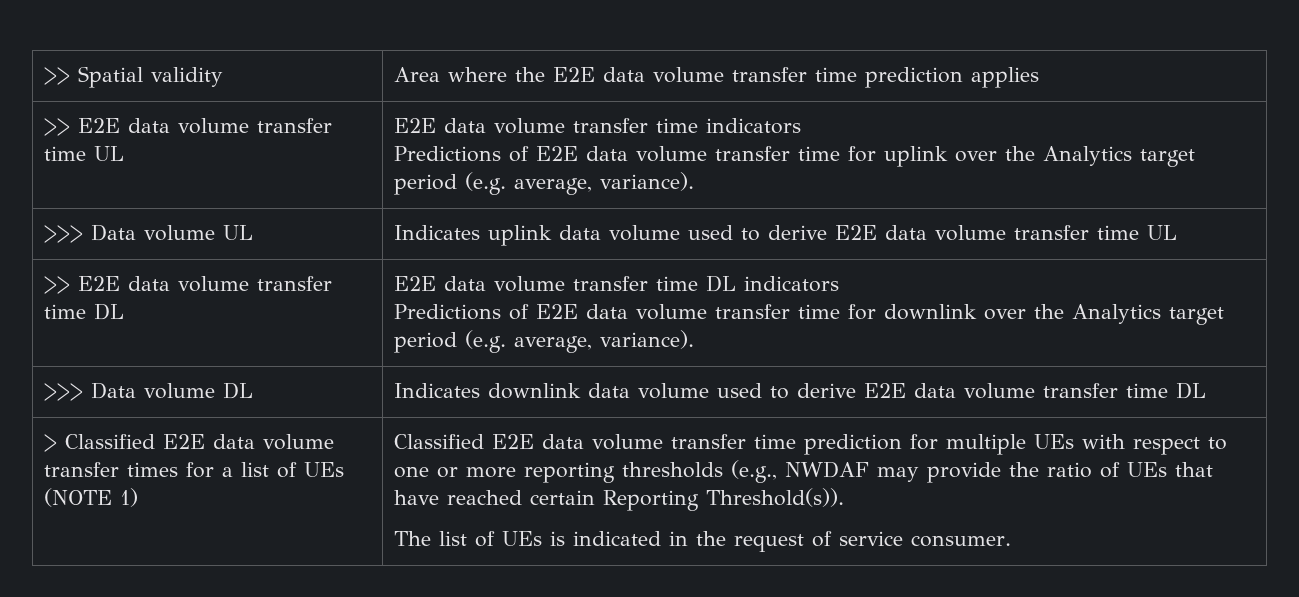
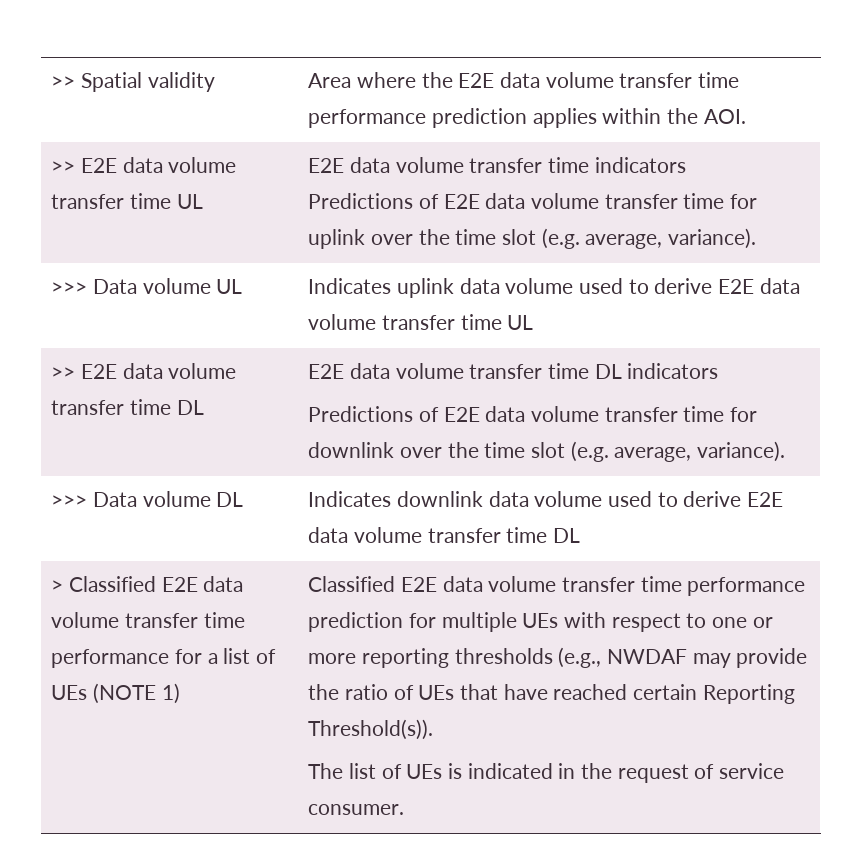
- >> Spatial validity | Area where the E2E data volume transfer time prediction applies
+ >> Spatial validity | Area where the E2E data volume transfer time performance prediction applies within the AOI.
  >> E2E data volume transfer time UL | E2E data volume transfer time indicators
- Predictions of E2E data volume transfer time for uplink over the Analytics target period (e.g. average, variance).
+ Predictions of E2E data volume transfer time for uplink over the time slot (e.g. average, variance).
  >> E2E data volume transfer time DL | E2E data volume transfer time DL indicators
- Predictions of E2E data volume transfer time for downlink over the Analytics target period (e.g. average, variance).
+ Predictions of E2E data volume transfer time for downlink over the time slot (e.g. average, variance).
- > Classified E2E data volume transfer times for a list of UEs (NOTE 1)
+ > Classified E2E data volume transfer time performance for a list of UEs (NOTE 1)
- Classified E2E data volume transfer time prediction for multiple UEs with respect to one or more reporting thresholds (e.g., NWDAF may provide the ratio of UEs that have reached certain Reporting Threshold(s)).
+ Classified E2E data volume transfer time performance prediction for multiple UEs with respect to one or more reporting thresholds (e.g., NWDAF may provide the ratio of UEs that have reached certain Reporting Threshold(s)).

